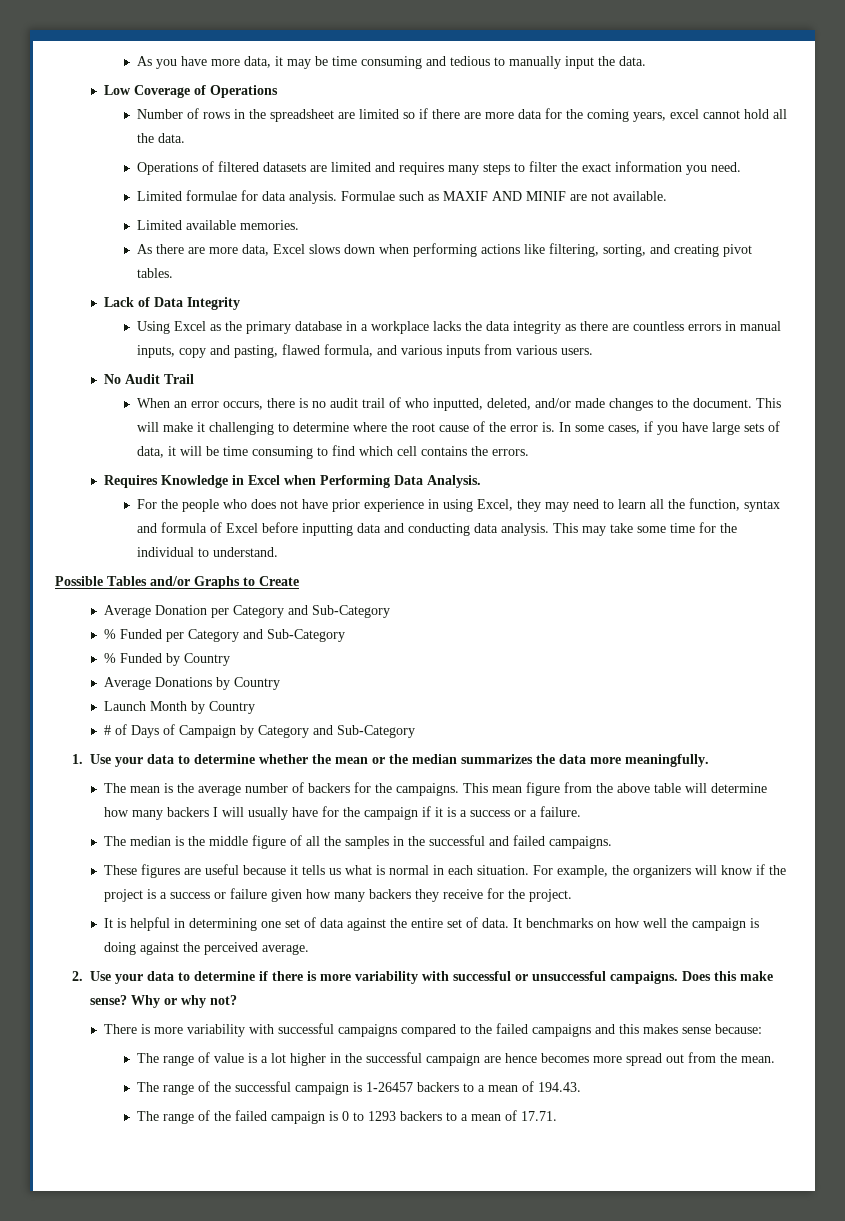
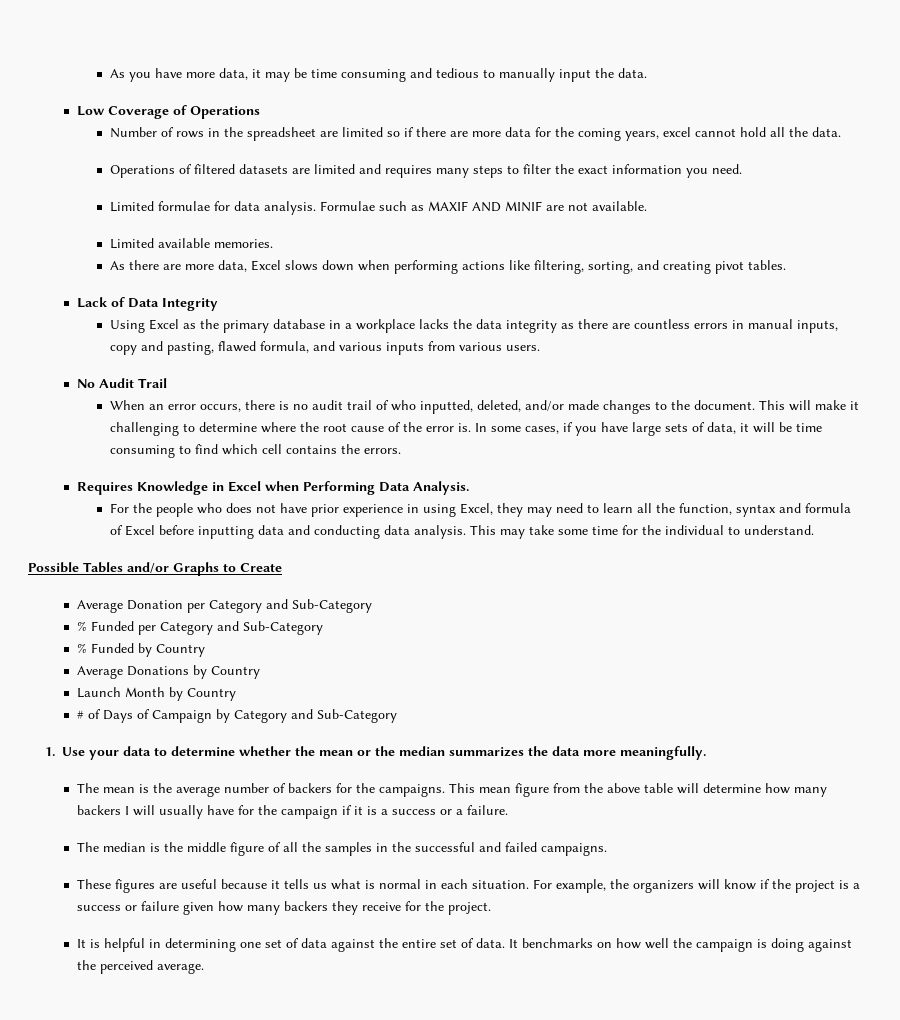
- 2. Use your data to determine if there is more variability with successful or unsuccessful campaigns. Does this make sense? Why or why not?
- There is more variability with successful campaigns compared to the failed campaigns and this makes sense because:
- The range of value is a lot higher in the successful campaign are hence becomes more spread out from the mean.
- The range of the successful campaign is 1-26457 backers to a mean of 194.43.
- The range of the failed campaign is 0 to 1293 backers to a mean of 17.71.

